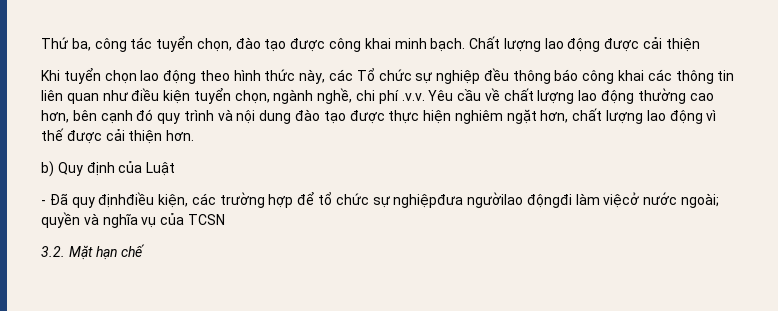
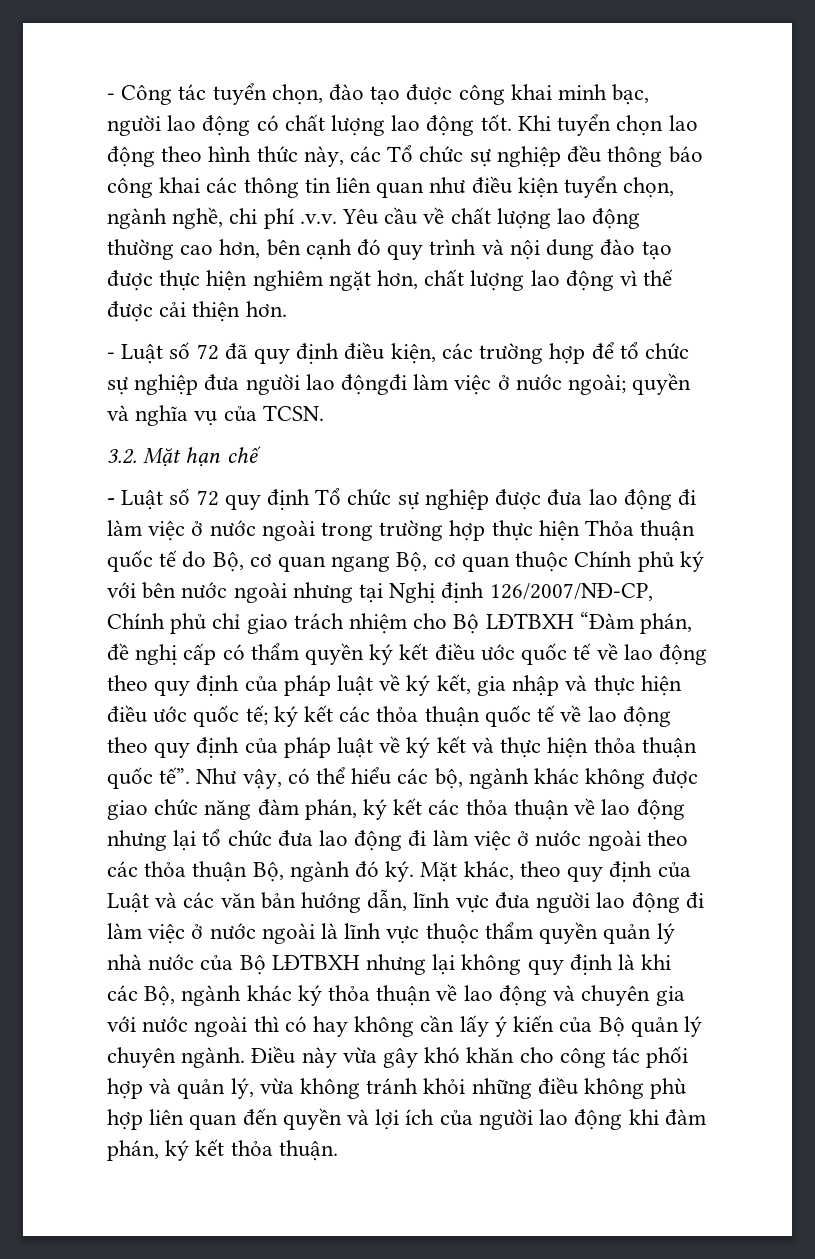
- Thứ ba, công tác tuyển chọn, đào tạo được công khai minh bạch. Chất lượng lao động được cải thiện
- Khi tuyển chọn lao động theo hình thức này, các Tổ chức sự nghiệp đều thông báo công khai các thông tin liên quan như điều kiện tuyển chọn, ngành nghề, chi phí .v.v. Yêu cầu về chất lượng lao động thường cao hơn, bên cạnh đó quy trình và nội dung đào tạo được thực hiện nghiêm ngặt hơn, chất lượng lao động vì thế được cải thiện hơn.
+ - Công tác tuyển chọn, đào tạo được công khai minh bạc, người lao động có chất lượng lao động tốt. Khi tuyển chọn lao động theo hình thức này, các Tổ chức sự nghiệp đều thông báo công khai các thông tin liên quan như điều kiện tuyển chọn, ngành nghề, chi phí .v.v. Yêu cầu về chất lượng lao động thường cao hơn, bên cạnh đó quy trình và nội dung đào tạo được thực hiện nghiêm ngặt hơn, chất lượng lao động vì thế được cải thiện hơn.
- b) Quy định của Luật
- - Đã quy địnhđiều kiện, các trường hợp để tổ chức sự nghiệpđưa ngườilao độngđi làm việcở nước ngoài; quyền và nghĩa vụ của TCSN
+ - Luật số 72 đã quy định điều kiện, các trường hợp để tổ chức sự nghiệp đưa người lao độngđi làm việc ở nước ngoài; quyền và nghĩa vụ của TCSN.
+ - Luật số 72 quy định Tổ chức sự nghiệp được đưa lao động đi làm việc ở nước ngoài trong trường hợp thực hiện Thỏa thuận quốc tế do Bộ, cơ quan ngang Bộ, cơ quan thuộc Chính phủ ký với bên nước ngoài nhưng tại Nghị định 126/2007/NĐ-CP, Chính phủ chỉ giao trách nhiệm cho Bộ LĐTBXH “Đàm phán, đề nghị cấp có thẩm quyền ký kết điều ước quốc tế về lao động theo quy định của pháp luật về ký kết, gia nhập và thực hiện điều ước quốc tế; ký kết các thỏa thuận quốc tế về lao động theo quy định của pháp luật về ký kết và thực hiện thỏa thuận quốc tế”. Như vậy, có thể hiểu các bộ, ngành khác không được giao chức năng đàm phán, ký kết các thỏa thuận về lao động nhưng lại tổ chức đưa lao động đi làm việc ở nước ngoài theo các thỏa thuận Bộ, ngành đó ký. Mặt khác, theo quy định của Luật và các văn bản hướng dẫn, lĩnh vực đưa người lao động đi làm việc ở nước ngoài là lĩnh vực thuộc thẩm quyền quản lý nhà nước của Bộ LĐTBXH nhưng lại không quy định là khi các Bộ, ngành khác ký thỏa thuận về lao động và chuyên gia với nước ngoài thì có hay không cần lấy ý kiến của Bộ quản lý chuyên ngành. Điều này vừa gây khó khăn cho công tác phối hợp và quản lý, vừa không tránh khỏi những điều không phù hợp liên quan đến quyền và lợi ích của người lao động khi đàm phán, ký kết thỏa thuận.

